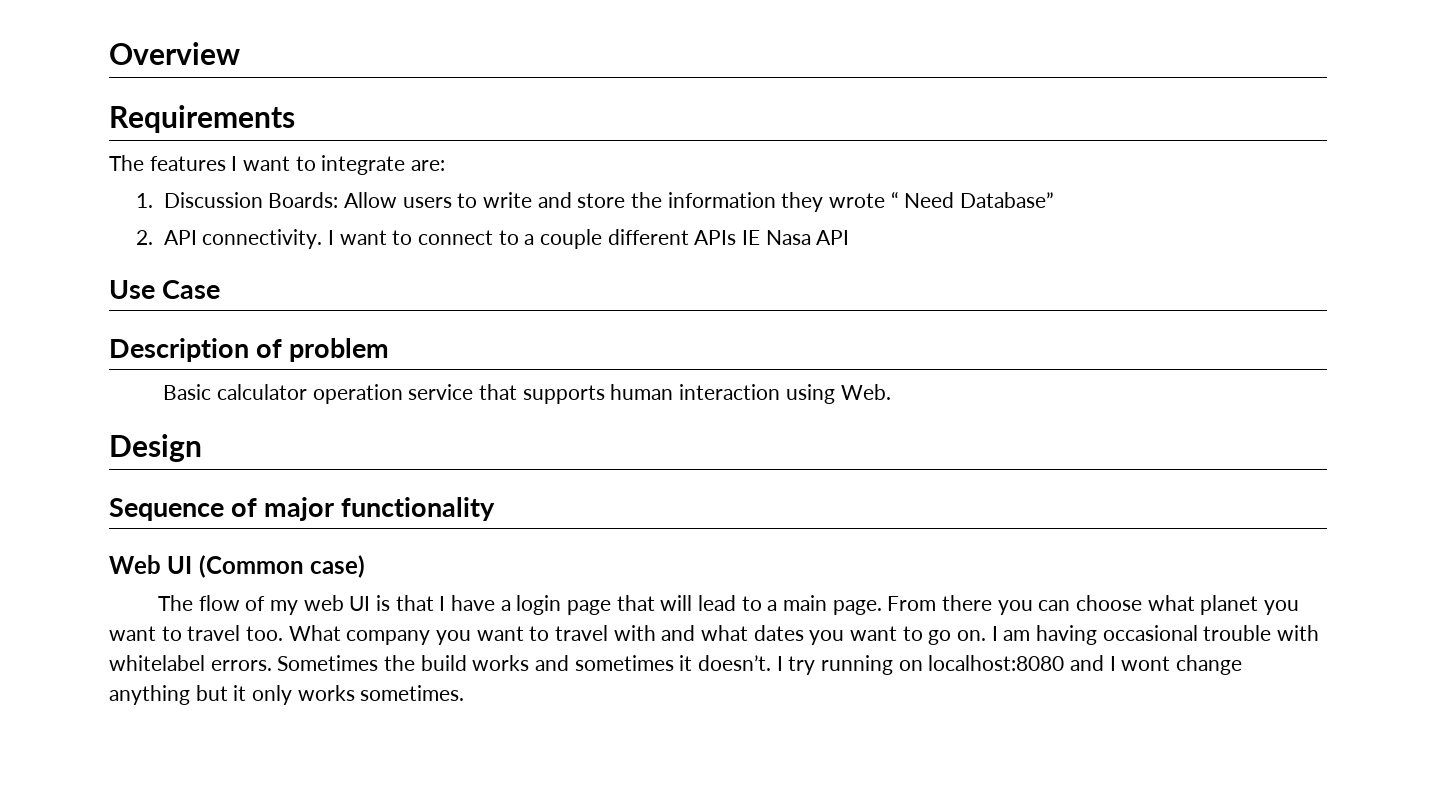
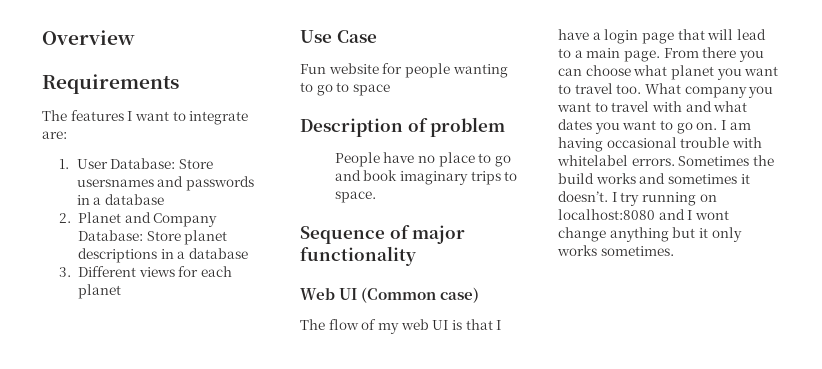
- 1. Discussion Boards: Allow users to write and store the information they wrote “ Need Database”
- 2. API connectivity. I want to connect to a couple different APIs IE Nasa API
+ 1. User Database: Store usersnames and passwords in a database
+ 2. Planet and Company Database: Store planet descriptions in a database
+ 3. Different views for each planet
  Use Case
+ Fun website for people wanting to go to space
  Description of problem
- Basic calculator operation service that supports human interaction using Web.
- Design
+ People have no place to go and book imaginary trips to space.

